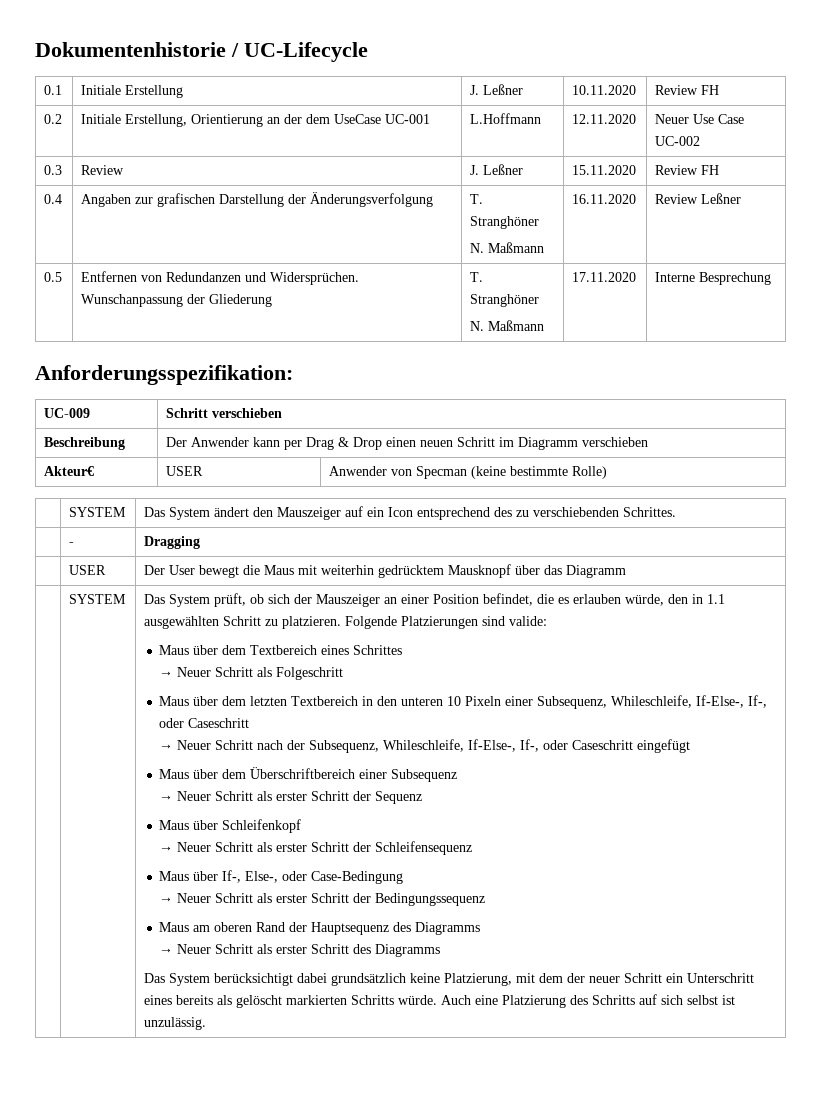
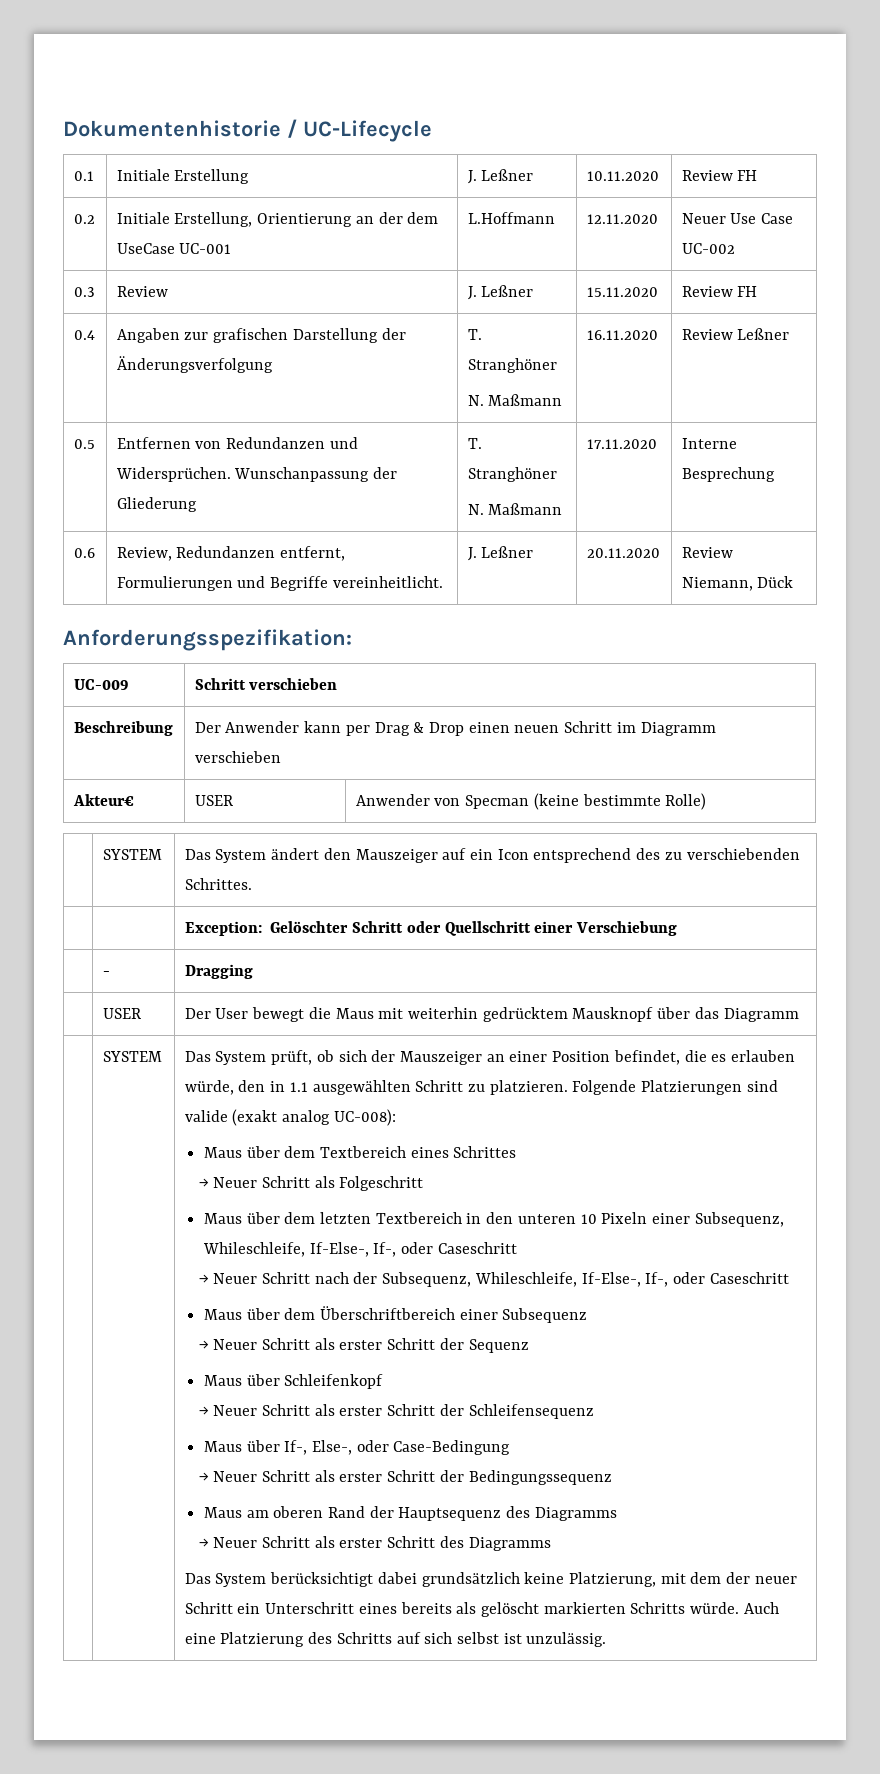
+ 0.6 | Review, Redundanzen entfernt, Formulierungen und Begriffe vereinheitlicht. | J. Leßner | 20.11.2020 | Review Niemann, Dück
+ | | Exception: Gelöschter Schritt oder Quellschritt einer Verschiebung
- Folgende Platzierungen sind valide:
+ Folgende Platzierungen sind valide (exakt analog UC-008):
- → Neuer Schritt nach der Subsequenz, Whileschleife, If-Else-, If-, oder Caseschritt eingefügt
+ → Neuer Schritt nach der Subsequenz, Whileschleife, If-Else-, If-, oder Caseschritt

